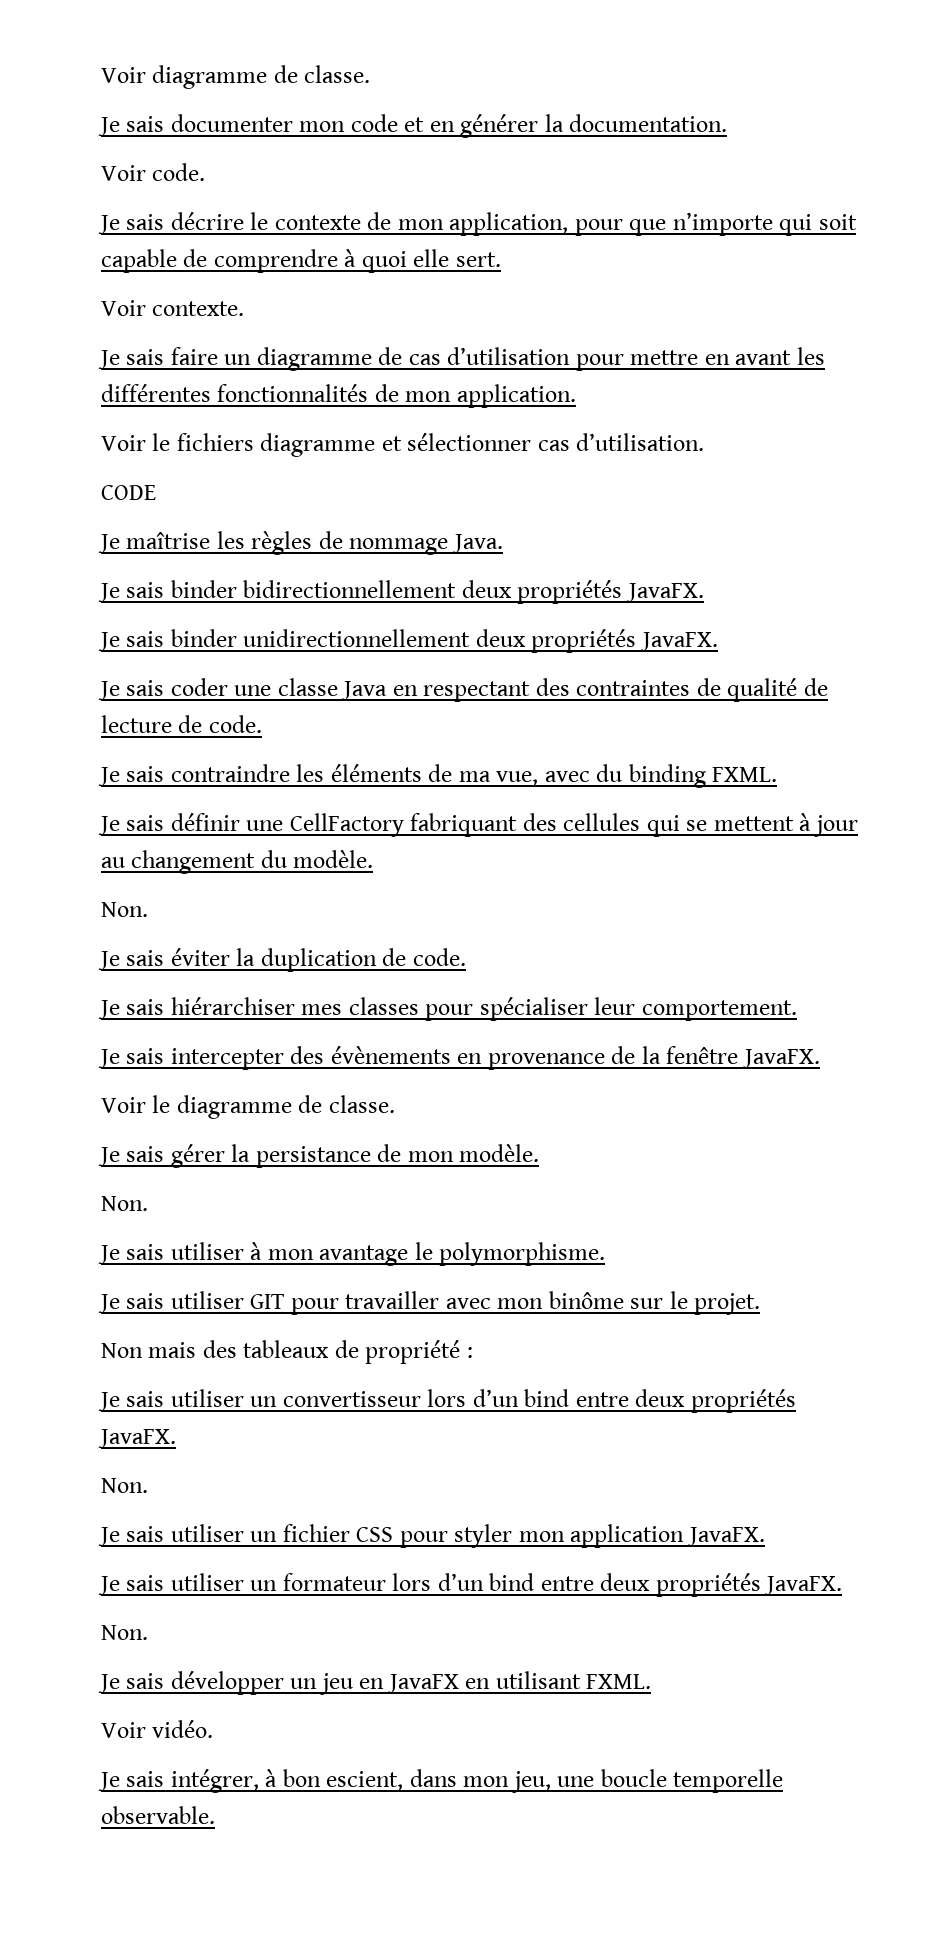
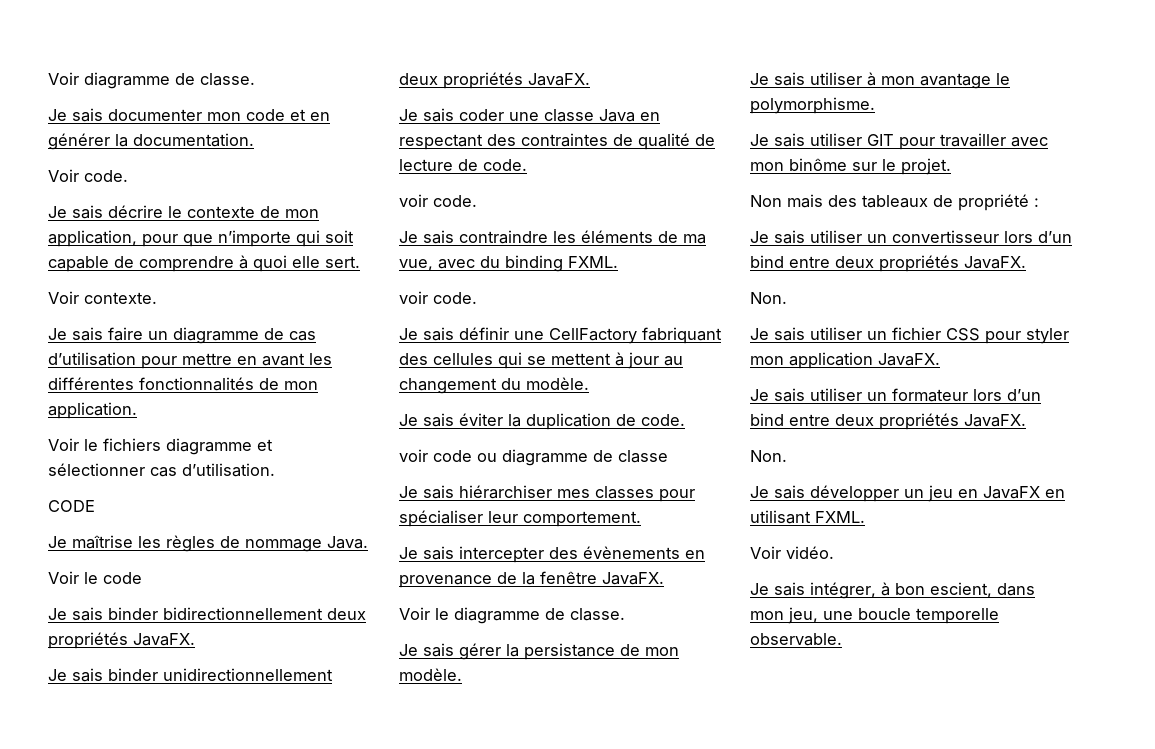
+ Voir le code
  Je sais coder une classe Java en respectant des contraintes de qualité de lecture de code.
+ voir code.
  Je sais contraindre les éléments de ma vue, avec du binding FXML.
+ voir code.
  Je sais définir une CellFactory fabriquant des cellules qui se mettent à jour au changement du modèle.
- Non.
+ voir code ou diagramme de classe
  Je sais gérer la persistance de mon modèle.
- Non.

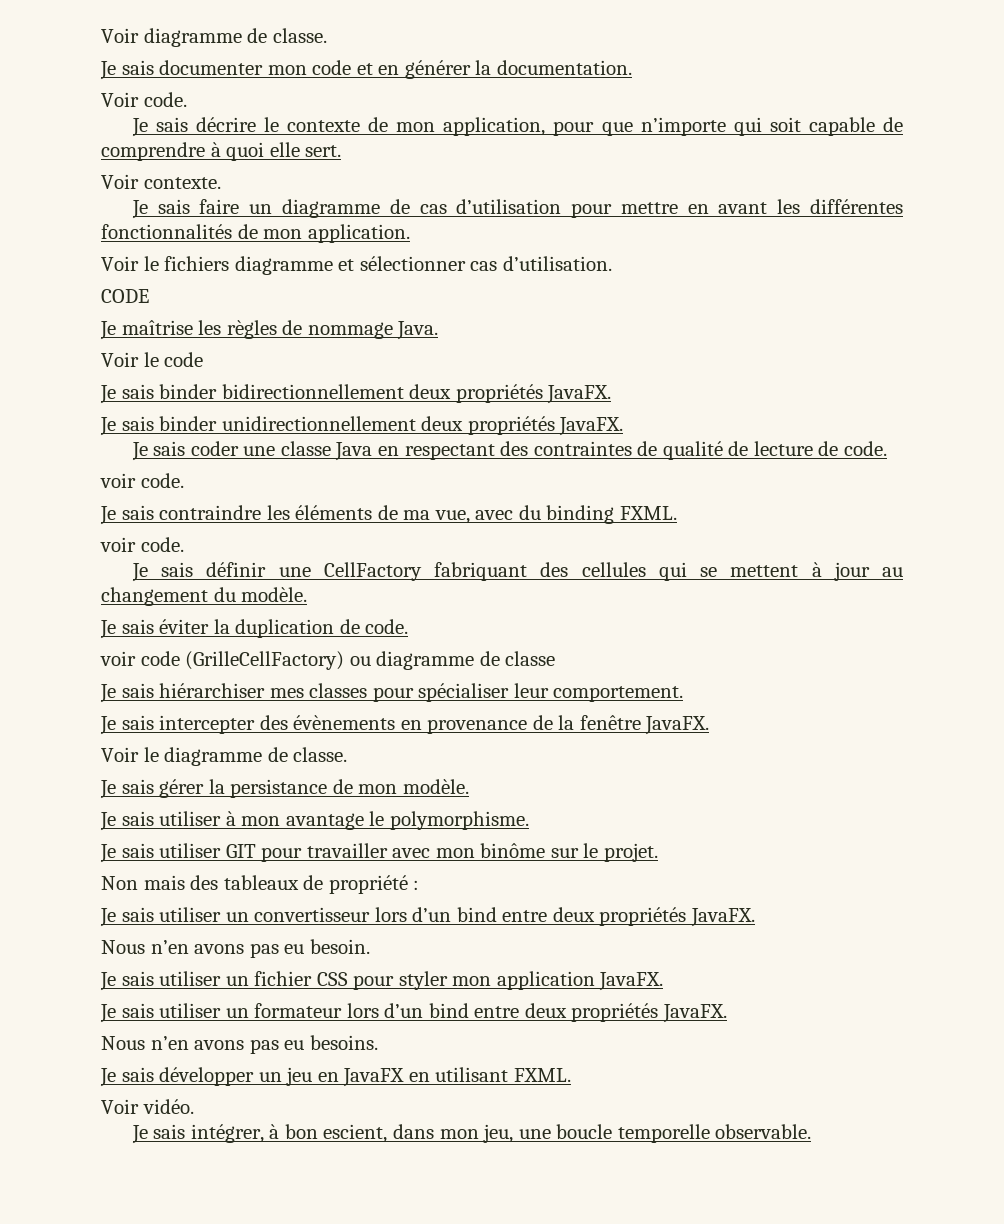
- voir code ou diagramme de classe
+ voir code (GrilleCellFactory) ou diagramme de classe
  Je sais utiliser un convertisseur lors d’un bind entre deux propriétés JavaFX.
- Non.
+ Nous n’en avons pas eu besoin.
  Je sais utiliser un formateur lors d’un bind entre deux propriétés JavaFX.
- Non.
+ Nous n’en avons pas eu besoins.

